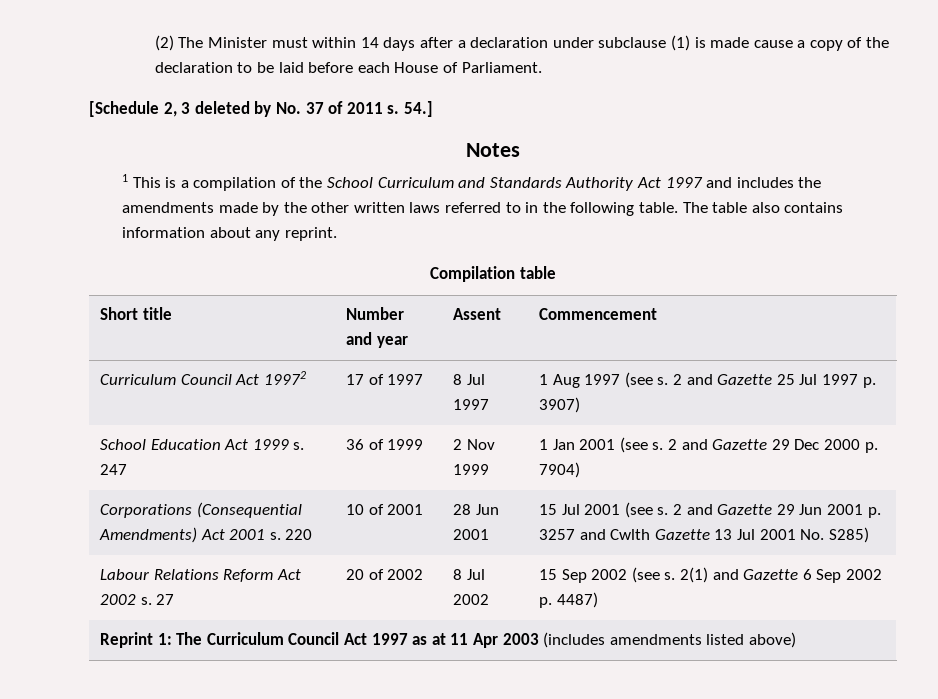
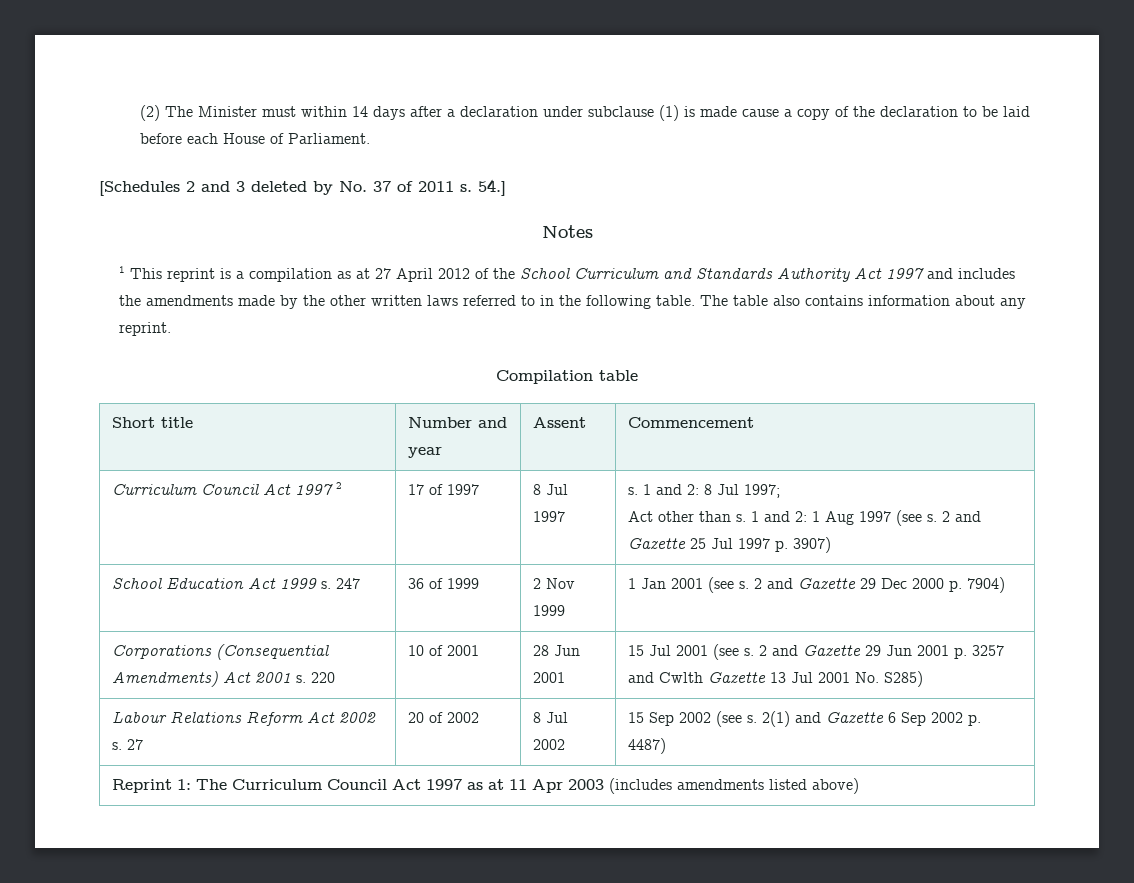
- [Schedule 2, 3 deleted by No. 37 of 2011 s.
+ [Schedules 2 and 3 deleted by No. 37 of 2011 s.
- 1 This is a compilation of the School Curriculum and Standards Authority Act 1997 and includes the amendments made by the other written laws referred to in the following table.
+ 1 This reprint is a compilation as at 27 April 2012 of the School Curriculum and Standards Authority Act 1997 and includes the amendments made by the other written laws referred to in the following table.
- Curriculum Council Act 19972 | 17 of 1997 | 8 Jul 1997 | 1 Aug 1997 (see s. 2 and Gazette 25 Jul 1997 p. 3907)
+ Curriculum Council Act 1997 2 | 17 of 1997 | 8 Jul 1997 | s. 1 and 2: 8 Jul 1997;
+ Act other than s. 1 and 2: 1 Aug 1997 (see s. 2 and Gazette 25 Jul 1997 p. 3907)

